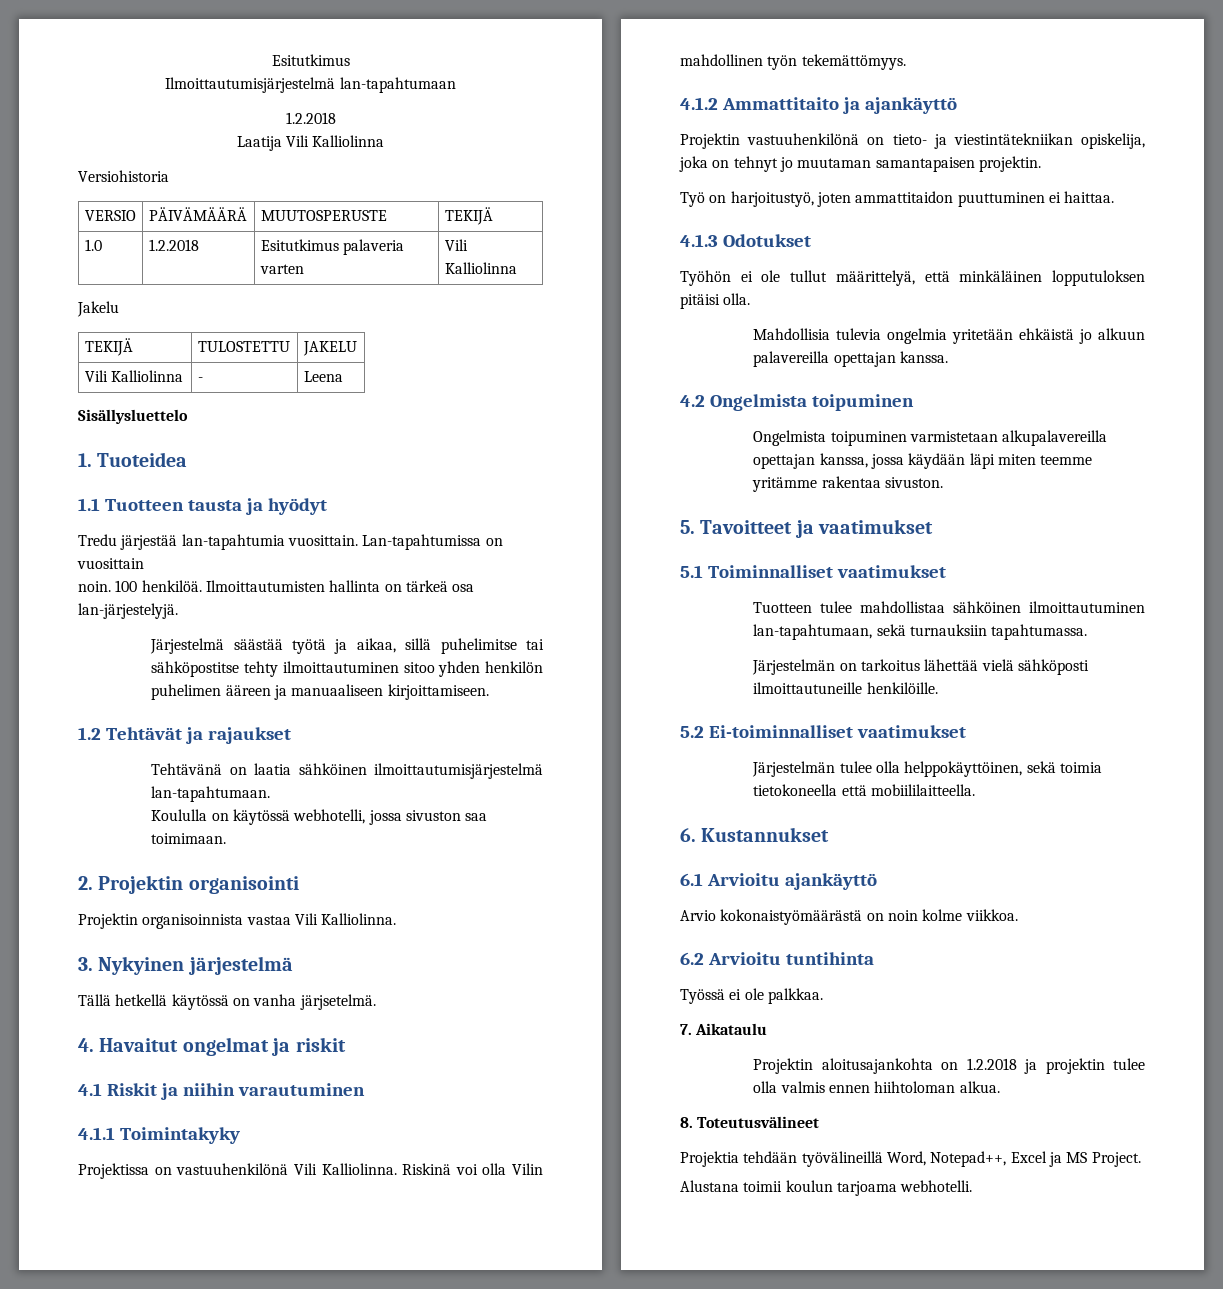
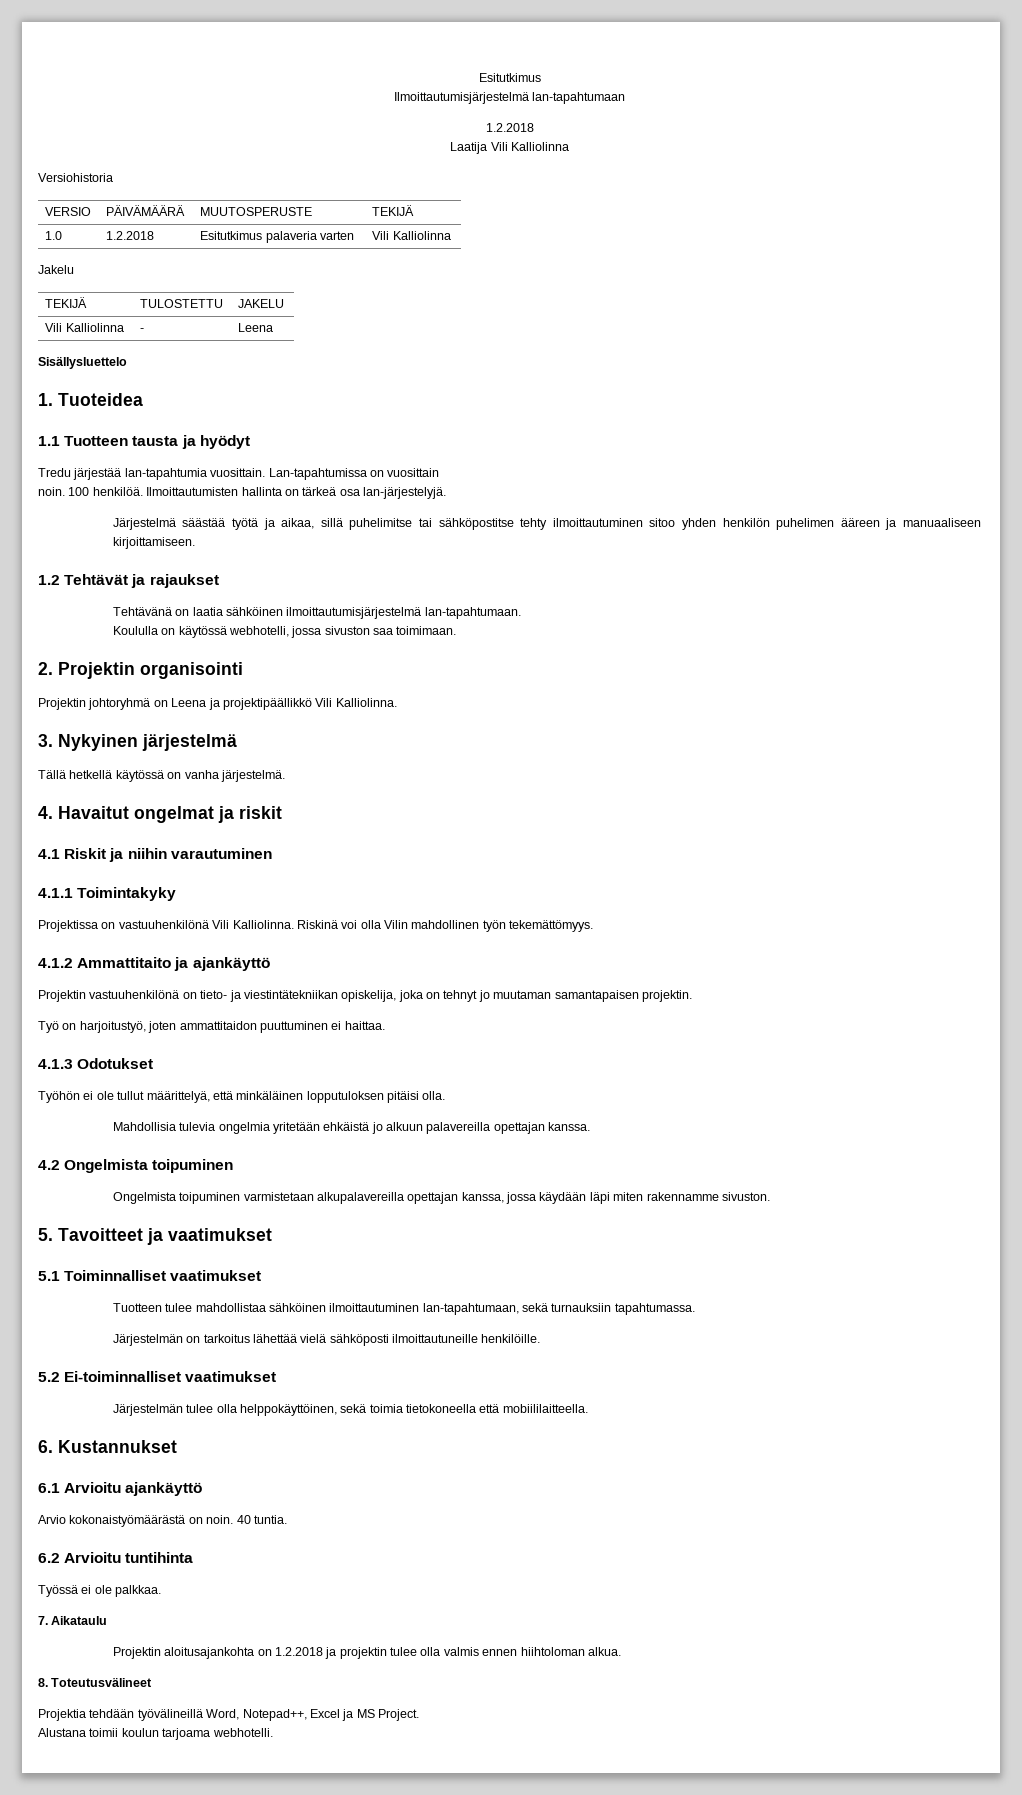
- Projektin organisoinnista vastaa Vili Kalliolinna.
+ Projektin johtoryhmä on Leena ja projektipäällikkö Vili Kalliolinna.
- Tällä hetkellä käytössä on vanha järjsetelmä.
+ Tällä hetkellä käytössä on vanha järjestelmä.
- Ongelmista toipuminen varmistetaan alkupalavereilla opettajan kanssa, jossa käydään läpi miten teemme yritämme rakentaa sivuston.
+ Ongelmista toipuminen varmistetaan alkupalavereilla opettajan kanssa, jossa käydään läpi miten rakennamme sivuston.
- Arvio kokonaistyömäärästä on noin kolme viikkoa.
+ Arvio kokonaistyömäärästä on noin. 40 tuntia.

